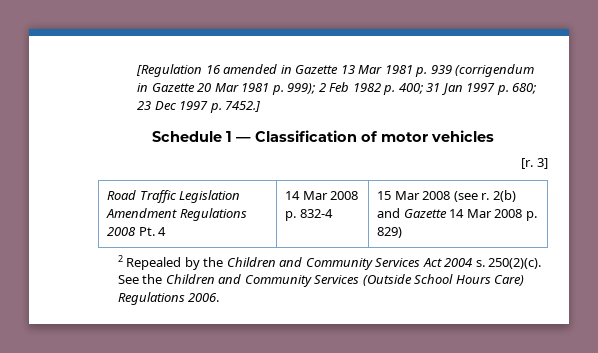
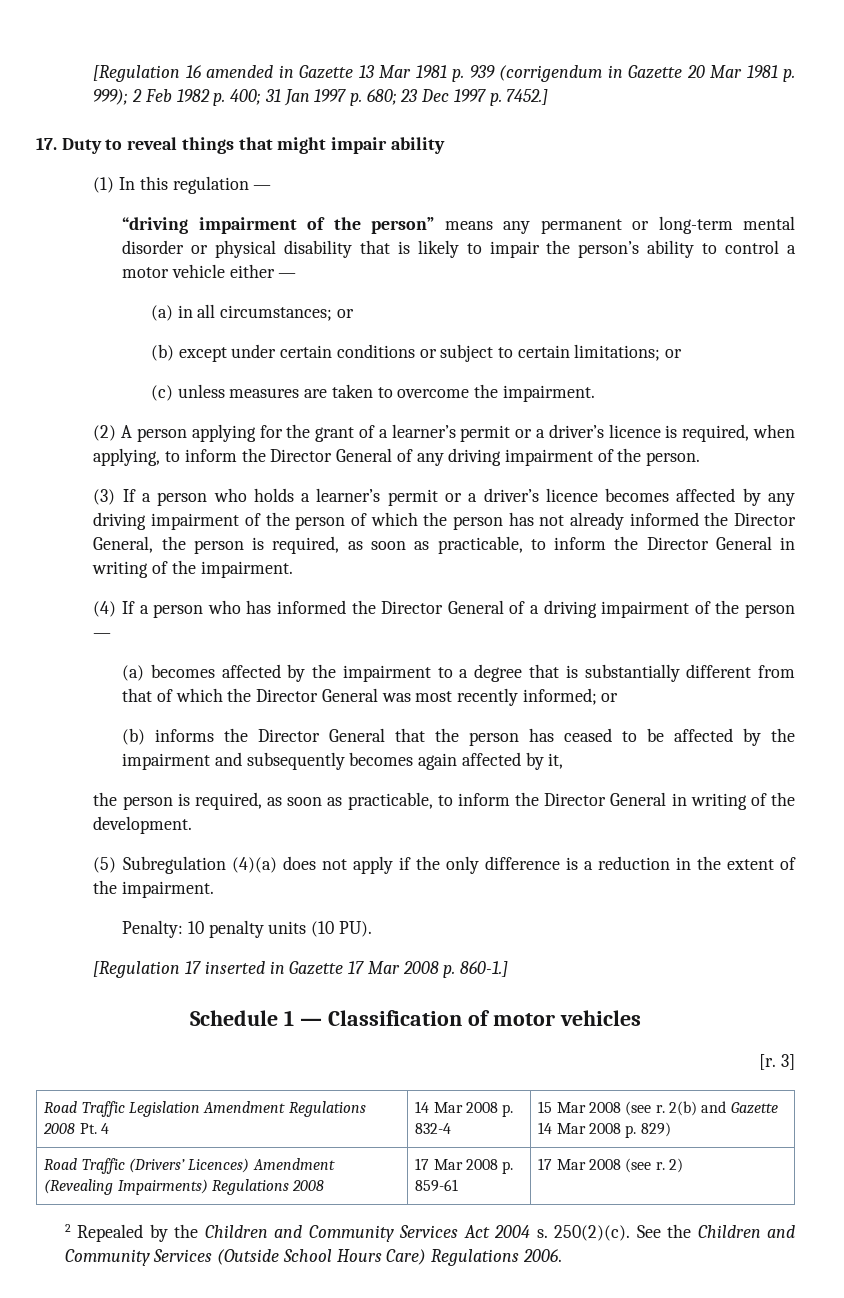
+ 17. Duty to reveal things that might impair ability
+ (1) In this regulation —
+ “driving impairment of the person” means any permanent or long-term mental disorder or physical disability that is likely to impair the person’s ability to control a motor vehicle either —
+ (a) in all circumstances; or
+ (b) except under certain conditions or subject to certain limitations; or
+ (c) unless measures are taken to overcome the impairment.
+ (2) A person applying for the grant of a learner’s permit or a driver’s licence is required, when applying, to inform the Director General of any driving impairment of the person.
+ (3) If a person who holds a learner’s permit or a driver’s licence becomes affected by any driving impairment of the person of which the person has not already informed the Director General, the person is required, as soon as practicable, to inform the Director General in writing of the impairment.
+ (4) If a person who has informed the Director General of a driving impairment of the person —
+ (a) becomes affected by the impairment to a degree that is substantially different from that of which the Director General was most recently informed; or
+ (b) informs the Director General that the person has ceased to be affected by the impairment and subsequently becomes again affected by it,
+ the person is required, as soon as practicable, to inform the Director General in writing of the development.
+ (5) Subregulation (4)(a) does not apply if the only difference is a reduction in the extent of the impairment.
+ Penalty: 10 penalty units (10 PU).
+ [Regulation 17 inserted in Gazette 17 Mar 2008 p. 860-1.]
+ Road Traffic (Drivers’ Licences) Amendment (Revealing Impairments) Regulations 2008 | 17 Mar 2008 p. 859-61 | 17 Mar 2008 (see r. 2)

